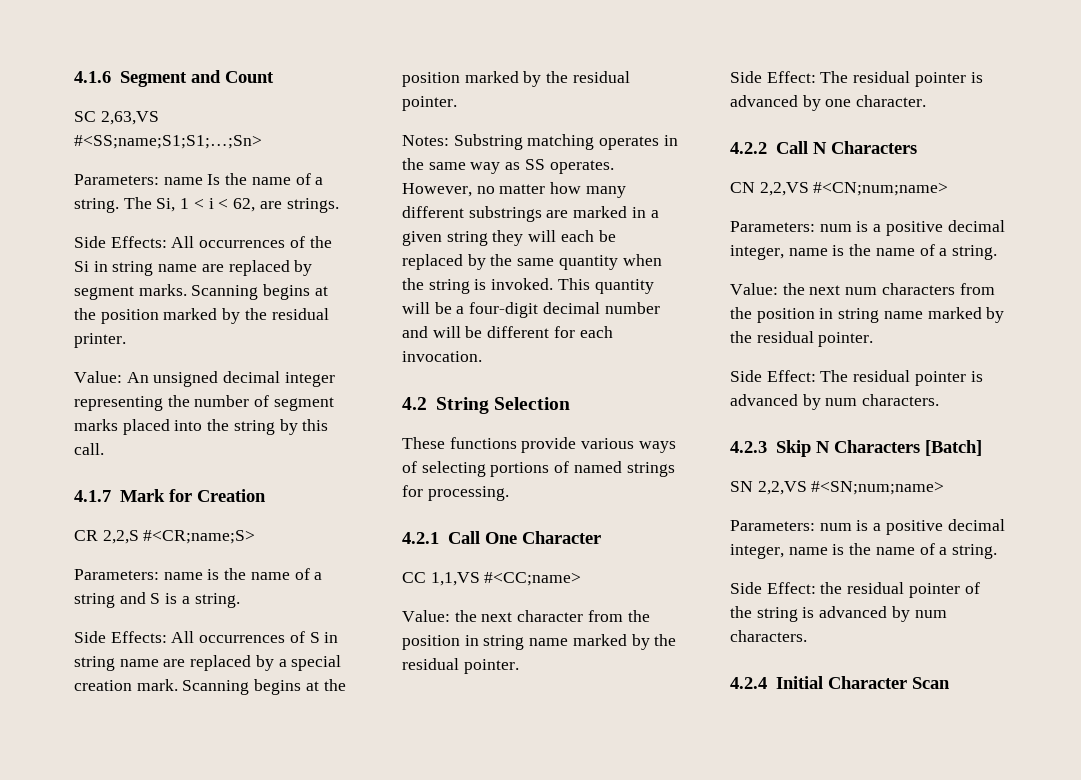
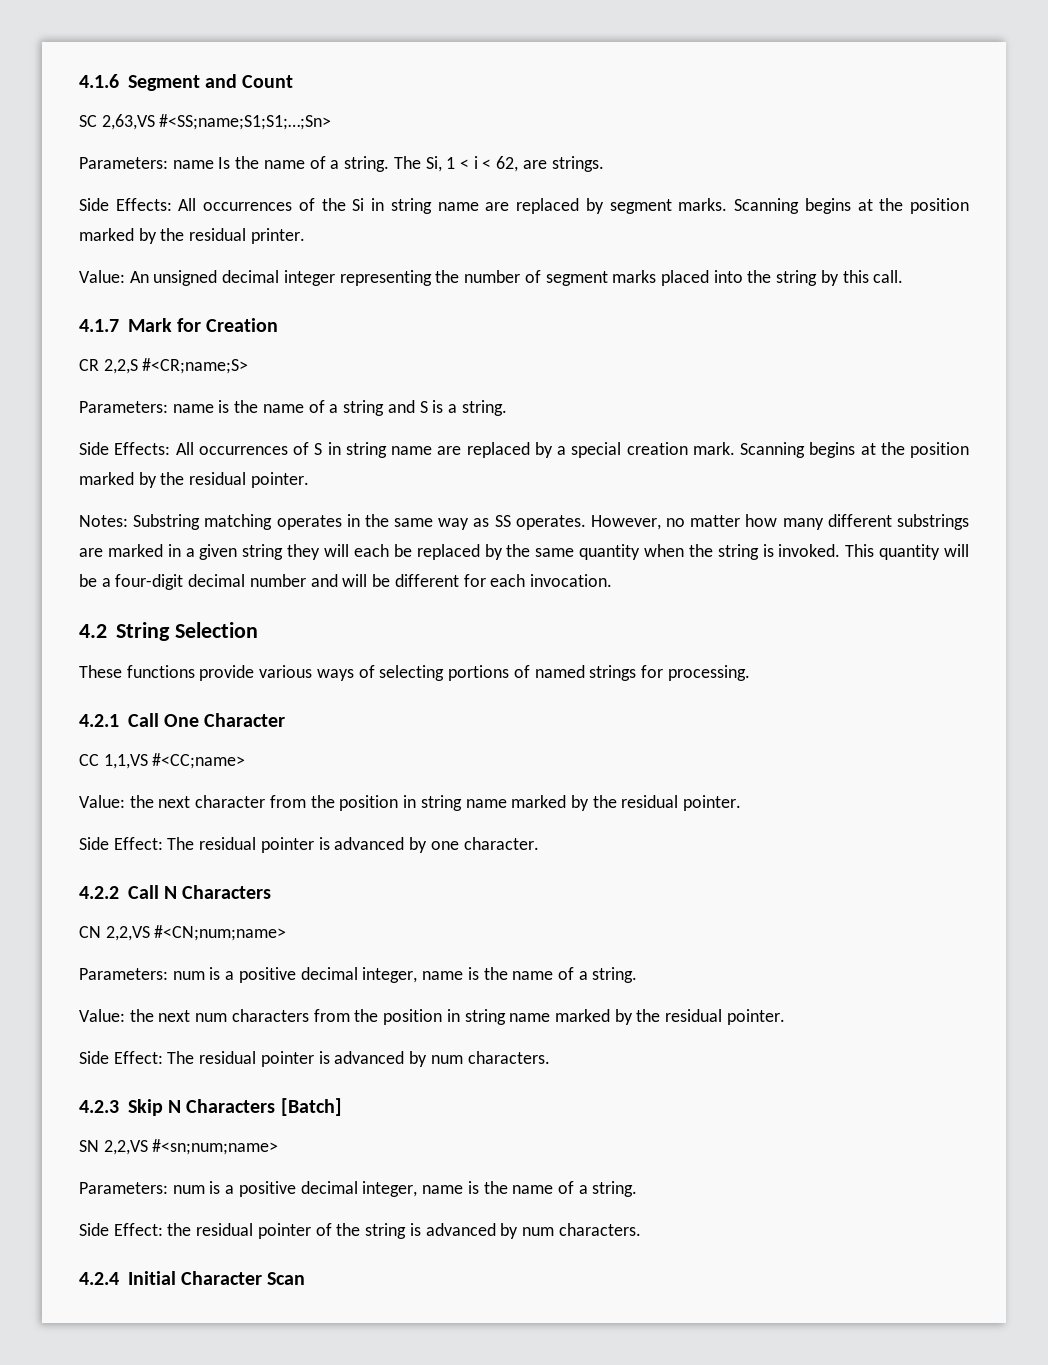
- SN 2,2,VS #<SN;num;name>
+ SN 2,2,VS #<sn;num;name>

